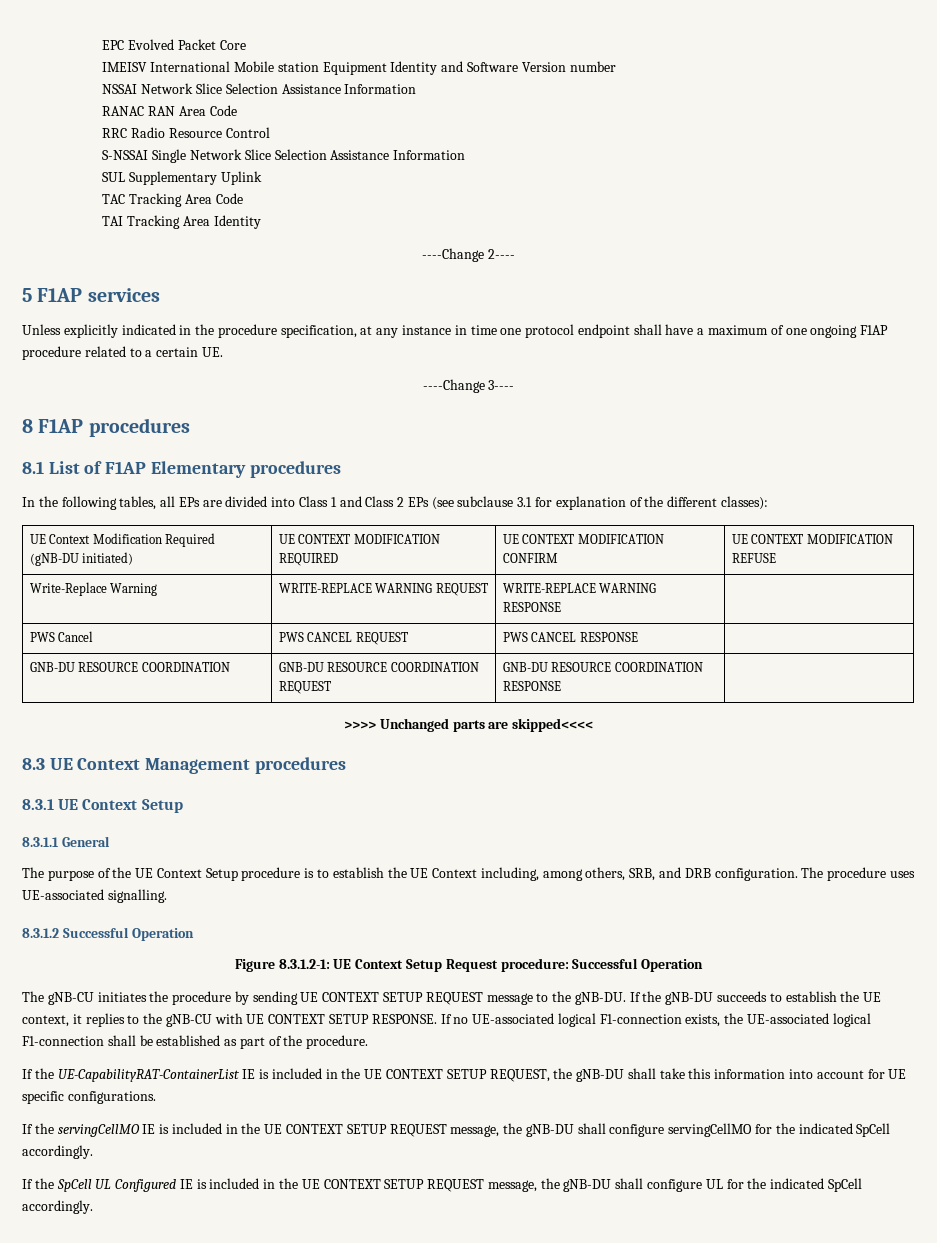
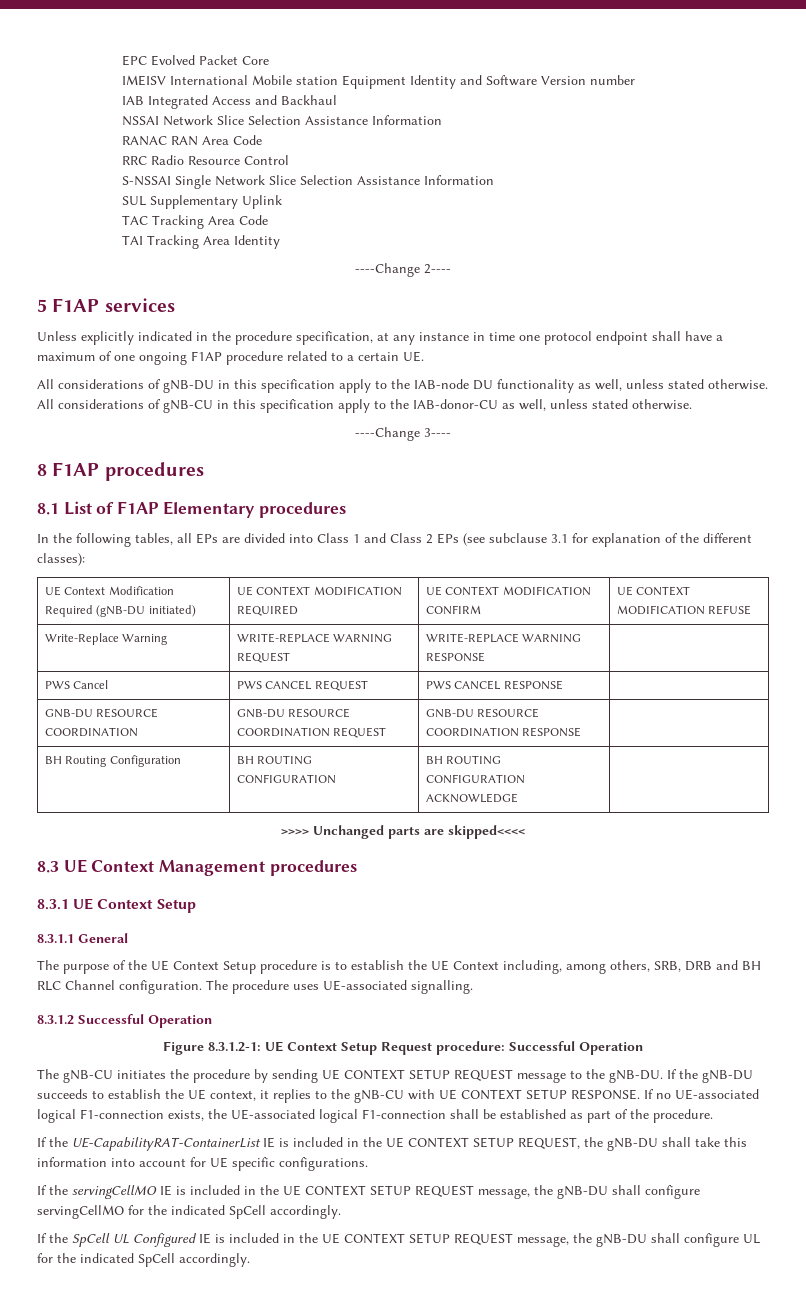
+ IAB Integrated Access and Backhaul
+ All considerations of gNB-DU in this specification apply to the IAB-node DU functionality as well, unless stated otherwise. All considerations of gNB-CU in this specification apply to the IAB-donor-CU as well, unless stated otherwise.
+ BH Routing Configuration | BH ROUTING CONFIGURATION | BH ROUTING CONFIGURATION ACKNOWLEDGE |
- The purpose of the UE Context Setup procedure is to establish the UE Context including, among others, SRB, and DRB configuration.
+ The purpose of the UE Context Setup procedure is to establish the UE Context including, among others, SRB, DRB and BH RLC Channel configuration.

